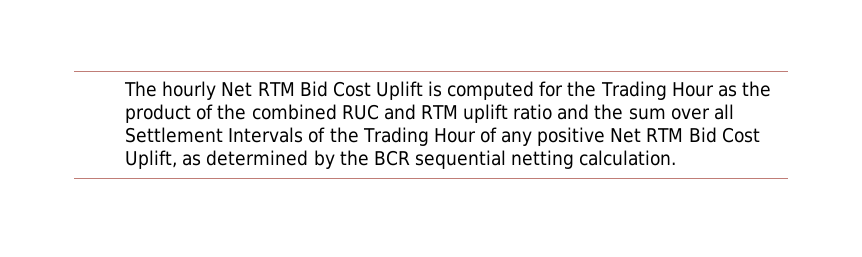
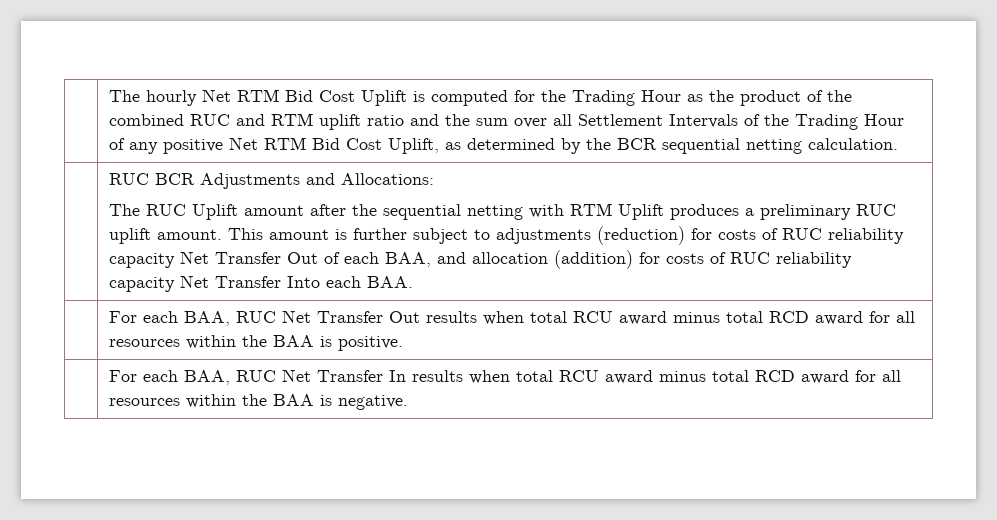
+ RUC BCR Adjustments and Allocations:
+ The RUC Uplift amount after the sequential netting with RTM Uplift produces a preliminary RUC uplift amount. This amount is further subject to adjustments (reduction) for costs of RUC reliability capacity Net Transfer Out of each BAA, and allocation (addition) for costs of RUC reliability capacity Net Transfer Into each BAA.
+ | For each BAA, RUC Net Transfer Out results when total RCU award minus total RCD award for all resources within the BAA is positive.
+ | For each BAA, RUC Net Transfer In results when total RCU award minus total RCD award for all resources within the BAA is negative.

